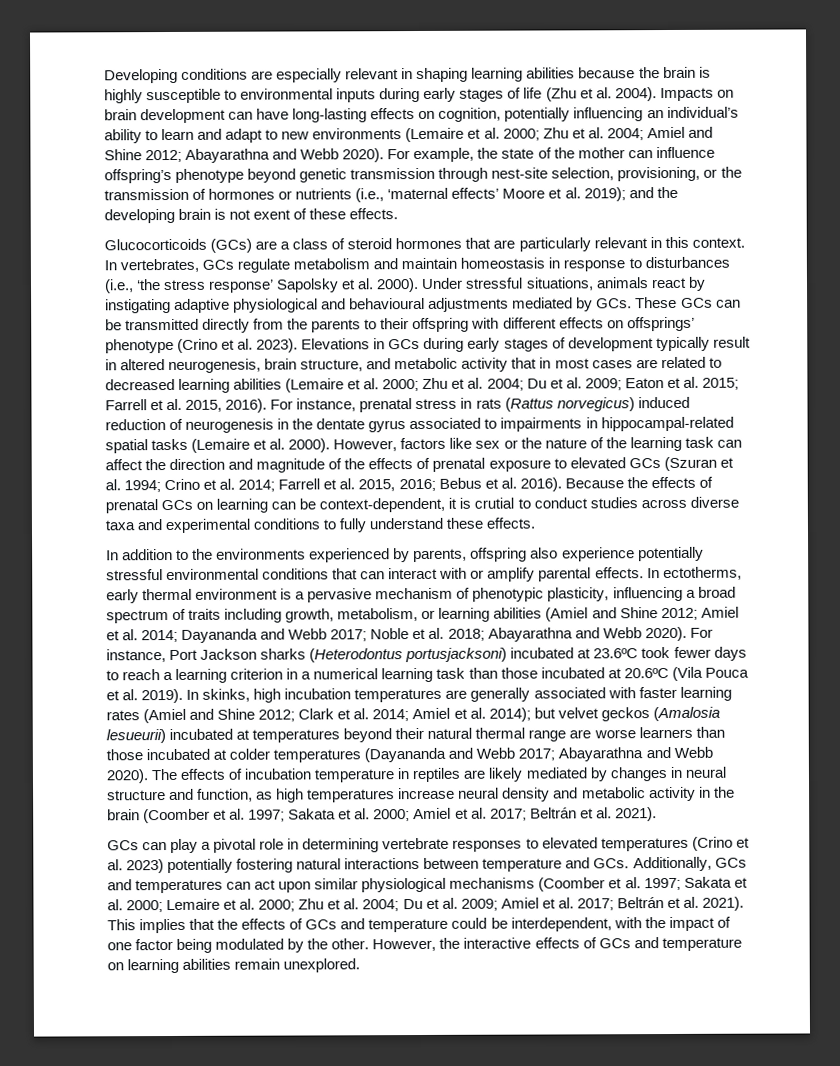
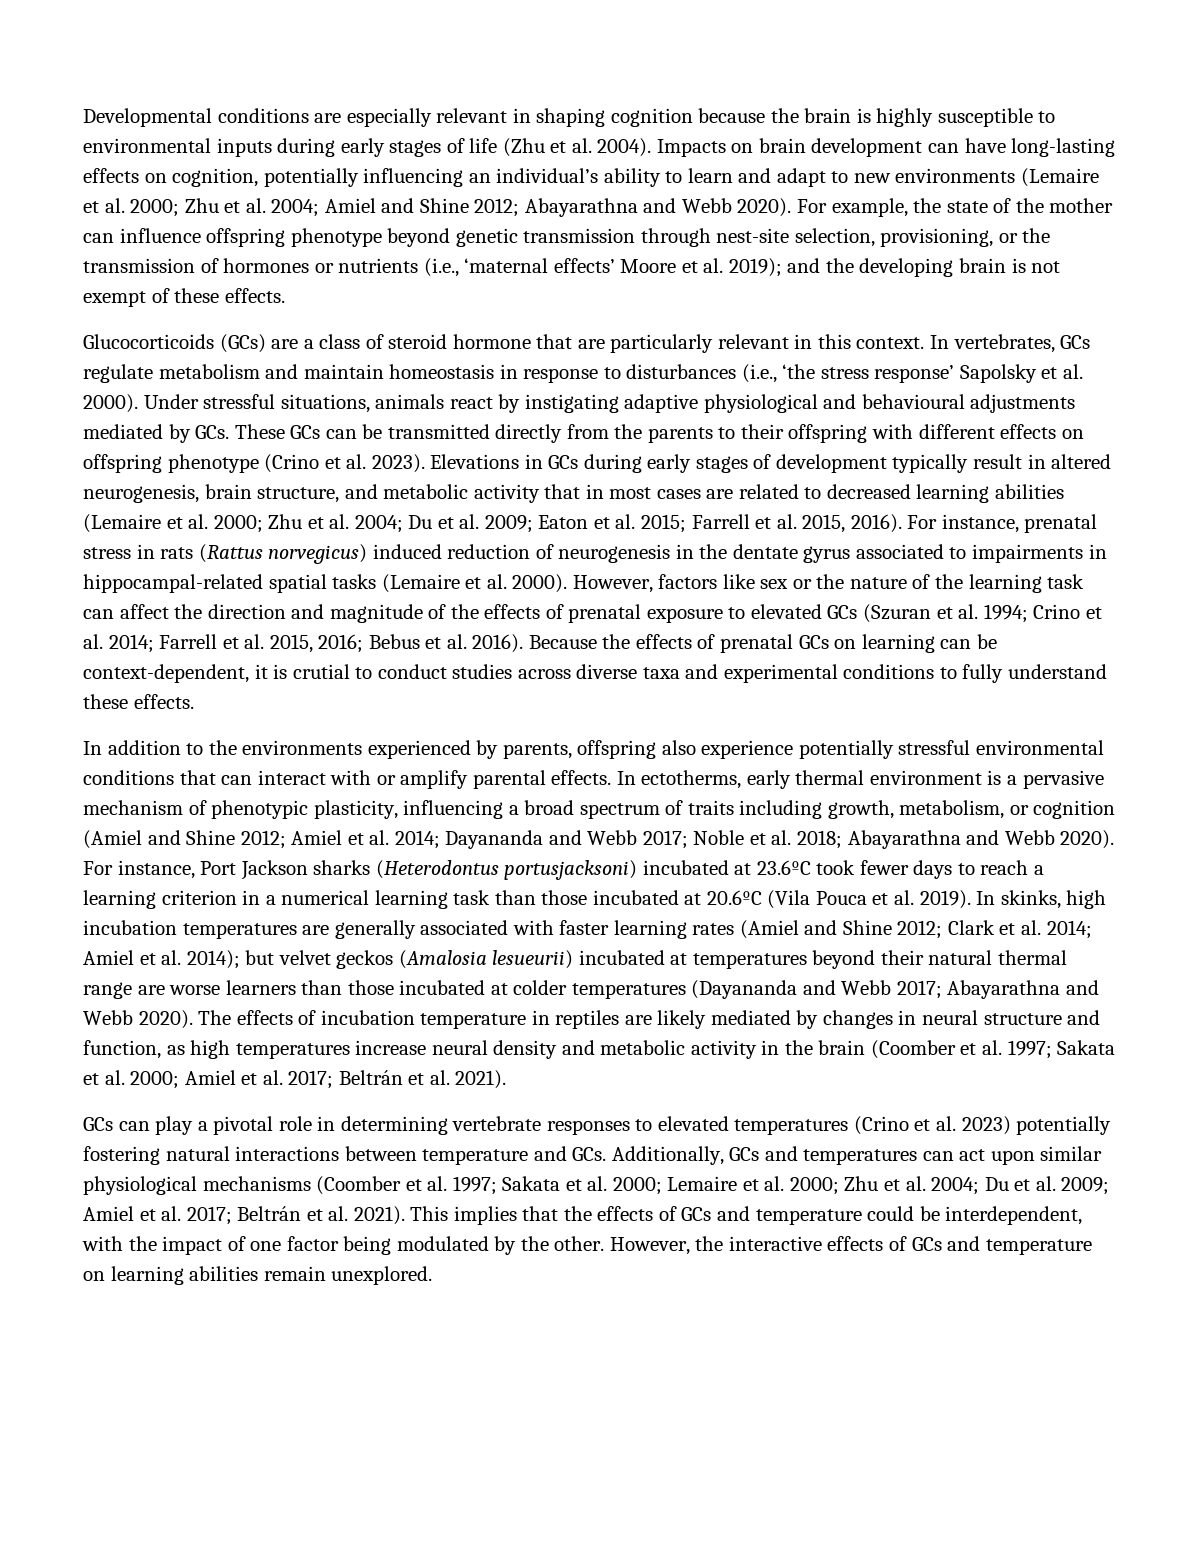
- Developing conditions are especially relevant in shaping learning abilities because the brain is highly susceptible to environmental inputs during early stages of life (Zhu et al. 2004).
+ Developmental conditions are especially relevant in shaping cognition because the brain is highly susceptible to environmental inputs during early stages of life (Zhu et al. 2004).
- For example, the state of the mother can influence offspring’s phenotype beyond genetic transmission through nest-site selection, provisioning, or the transmission of hormones or nutrients (i.e., ‘maternal effects’ Moore et al. 2019); and the developing brain is not exent of these effects.
+ For example, the state of the mother can influence offspring phenotype beyond genetic transmission through nest-site selection, provisioning, or the transmission of hormones or nutrients (i.e., ‘maternal effects’ Moore et al. 2019); and the developing brain is not exempt of these effects.
- Glucocorticoids (GCs) are a class of steroid hormones that are particularly relevant in this context.
+ Glucocorticoids (GCs) are a class of steroid hormone that are particularly relevant in this context.
- Under stressful situations, animals react by instigating adaptive physiological and behavioural adjustments mediated by GCs. These GCs can be transmitted directly from the parents to their offspring with different effects on offsprings’ phenotype (Crino et al. 2023).
+ Under stressful situations, animals react by instigating adaptive physiological and behavioural adjustments mediated by GCs. These GCs can be transmitted directly from the parents to their offspring with different effects on offspring phenotype (Crino et al. 2023).
- In ectotherms, early thermal environment is a pervasive mechanism of phenotypic plasticity, influencing a broad spectrum of traits including growth, metabolism, or learning abilities (Amiel and Shine 2012; Amiel et al. 2014; Dayananda and Webb 2017; Noble et al. 2018; Abayarathna and Webb 2020).
+ In ectotherms, early thermal environment is a pervasive mechanism of phenotypic plasticity, influencing a broad spectrum of traits including growth, metabolism, or cognition (Amiel and Shine 2012; Amiel et al. 2014; Dayananda and Webb 2017; Noble et al. 2018; Abayarathna and Webb 2020).

